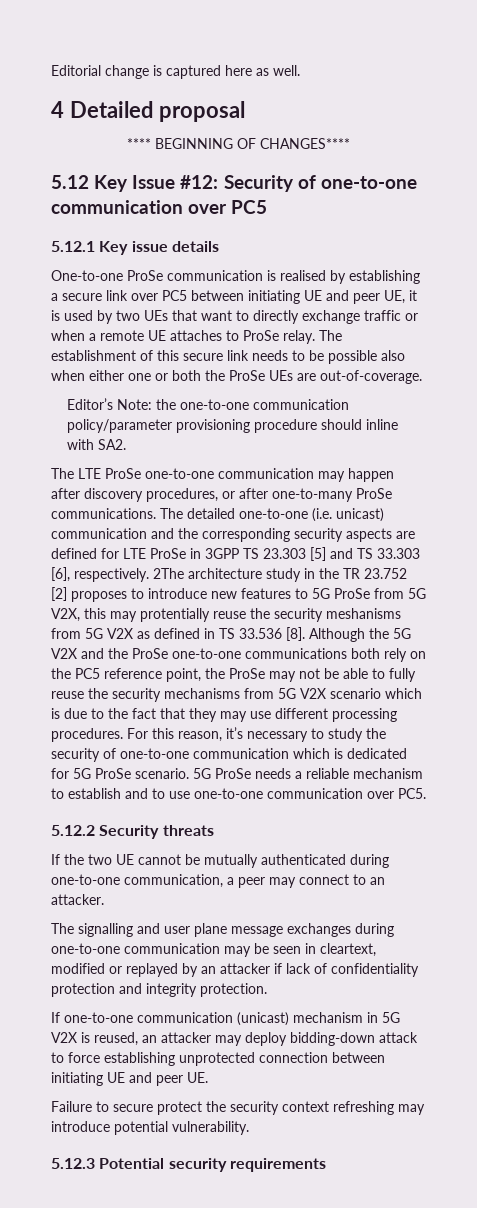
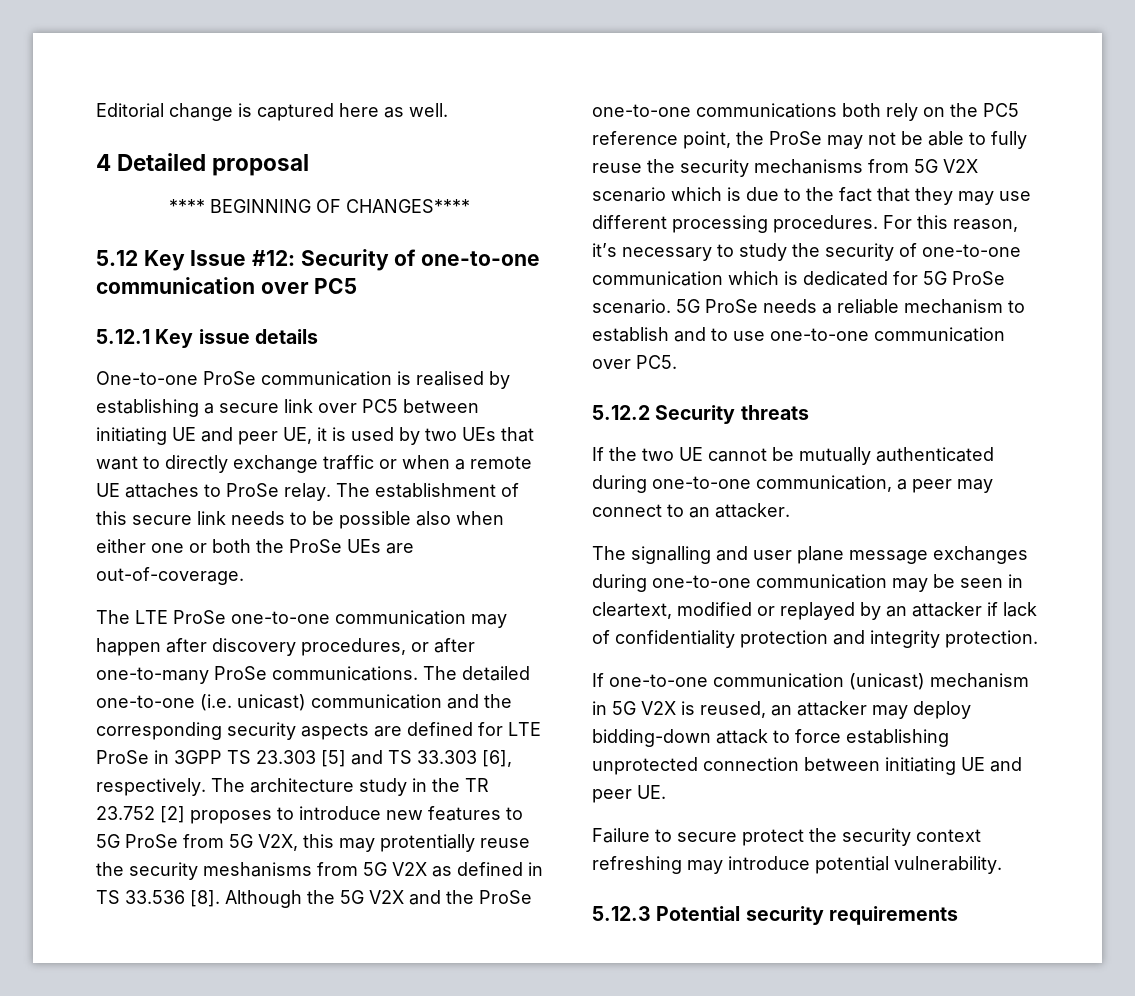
- Editor’s Note: the one-to-one communication policy/parameter provisioning procedure should inline with SA2.
- 2The architecture study in the TR 23.752 [2] proposes to introduce new features to 5G ProSe from 5G V2X, this may protentially reuse the security meshanisms from 5G V2X as defined in TS 33.536 [8].
+ The architecture study in the TR 23.752 [2] proposes to introduce new features to 5G ProSe from 5G V2X, this may protentially reuse the security meshanisms from 5G V2X as defined in TS 33.536 [8].

